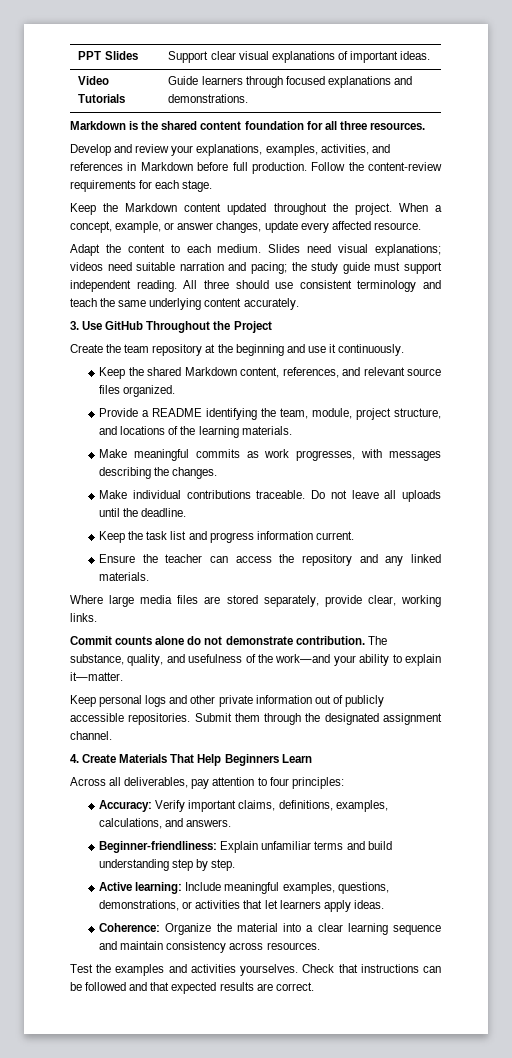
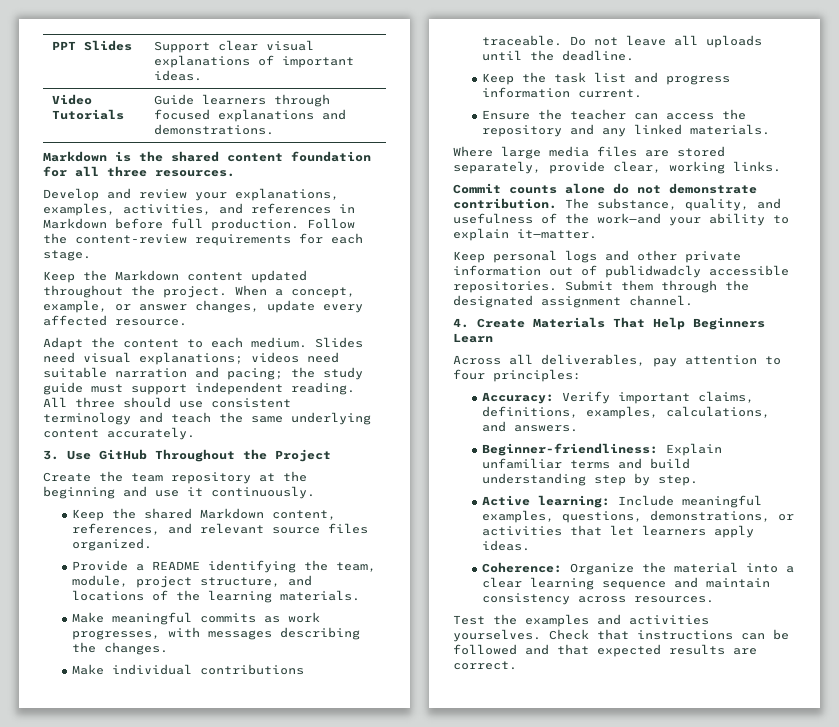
- Keep personal logs and other private information out of publicly accessible repositories.
+ Keep personal logs and other private information out of publidwadcly accessible repositories.

